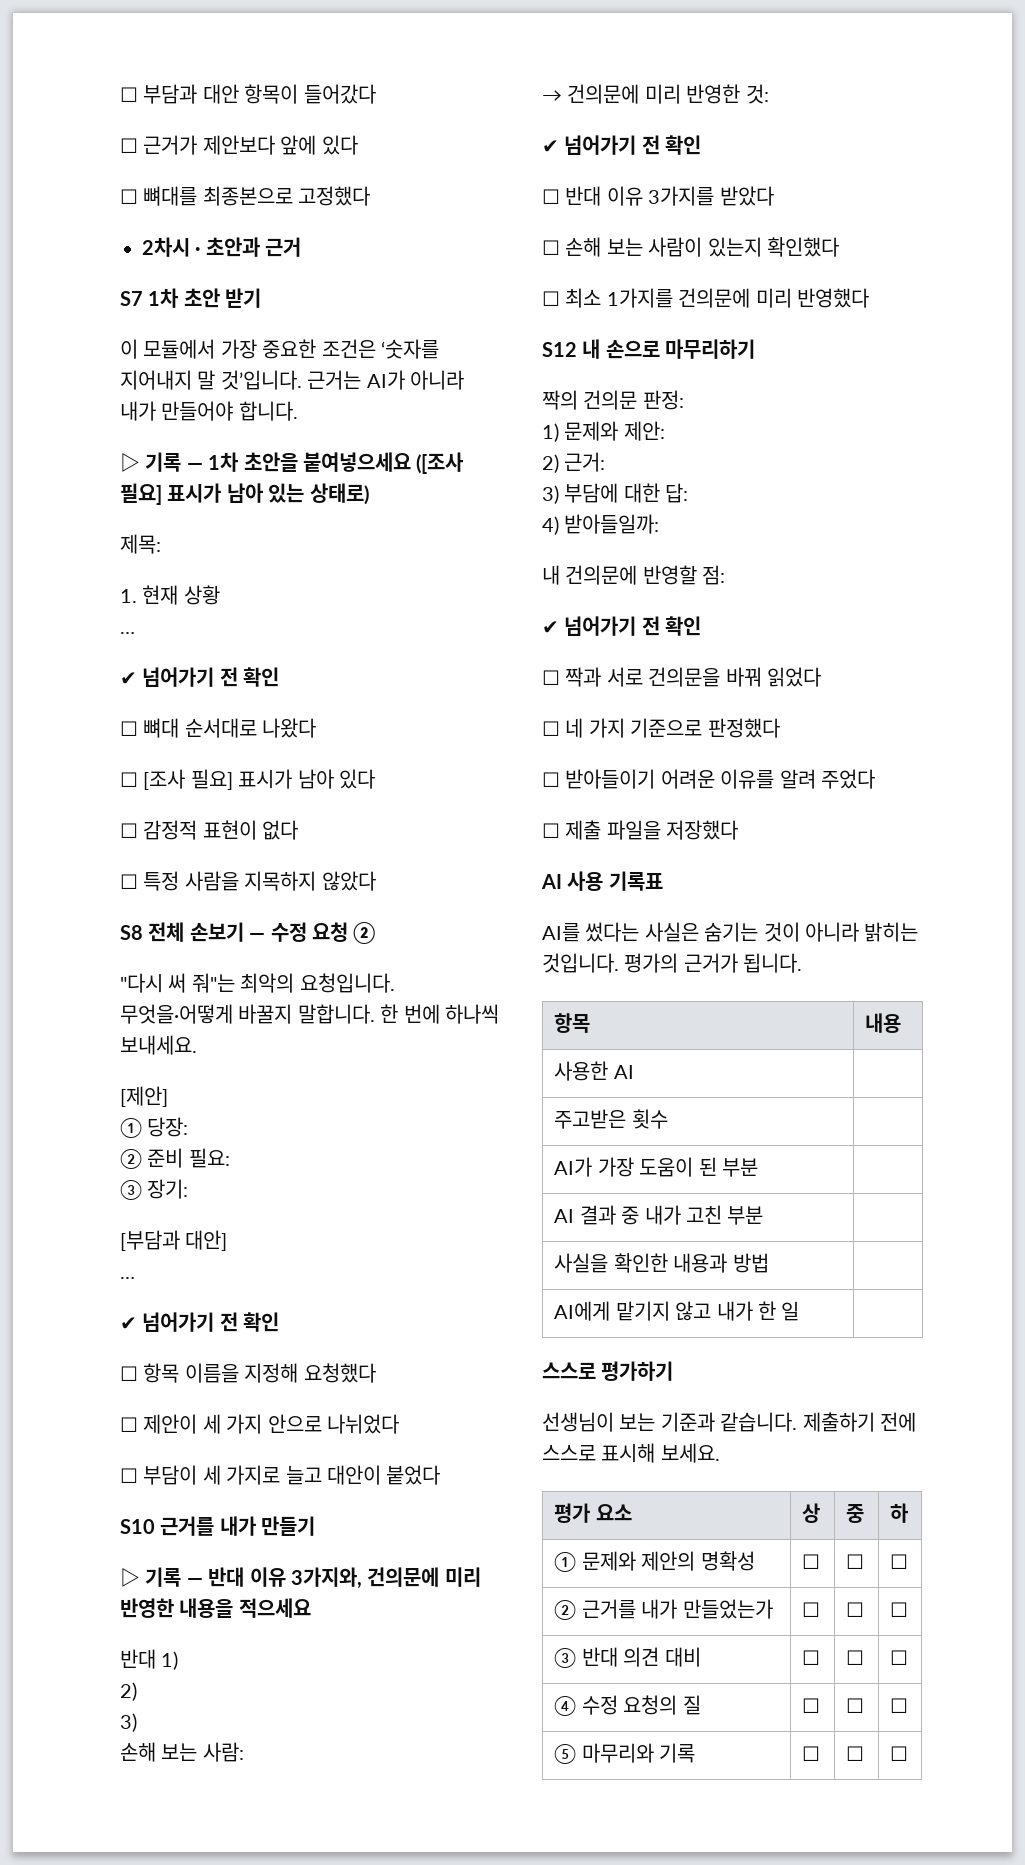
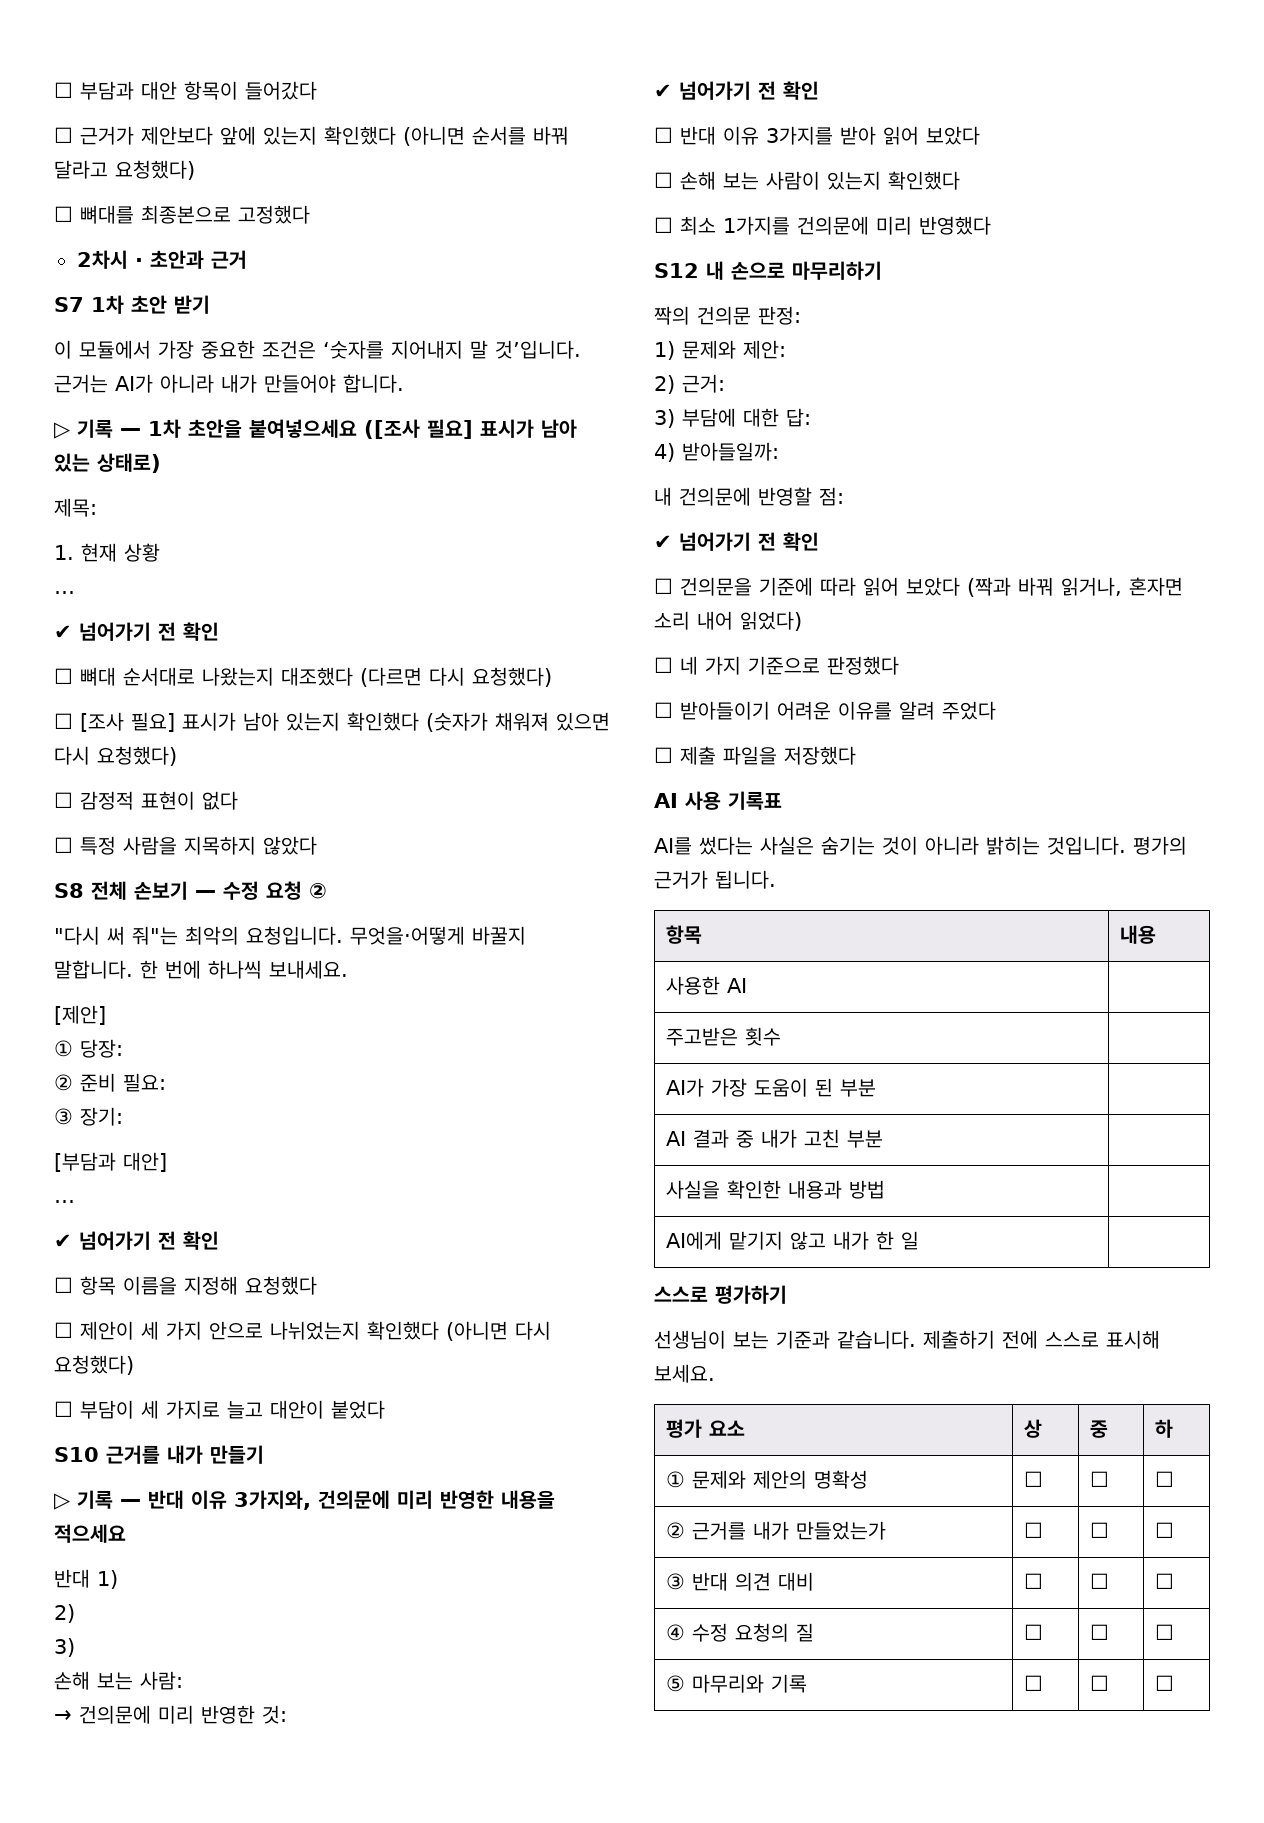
- ☐ 근거가 제안보다 앞에 있다
+ ☐ 근거가 제안보다 앞에 있는지 확인했다 (아니면 순서를 바꿔 달라고 요청했다)
- ☐ 뼈대 순서대로 나왔다
+ ☐ 뼈대 순서대로 나왔는지 대조했다 (다르면 다시 요청했다)
- ☐ [조사 필요] 표시가 남아 있다
+ ☐ [조사 필요] 표시가 남아 있는지 확인했다 (숫자가 채워져 있으면 다시 요청했다)
- ☐ 제안이 세 가지 안으로 나뉘었다
+ ☐ 제안이 세 가지 안으로 나뉘었는지 확인했다 (아니면 다시 요청했다)
- ☐ 반대 이유 3가지를 받았다
+ ☐ 반대 이유 3가지를 받아 읽어 보았다
- ☐ 짝과 서로 건의문을 바꿔 읽었다
+ ☐ 건의문을 기준에 따라 읽어 보았다 (짝과 바꿔 읽거나, 혼자면 소리 내어 읽었다)

